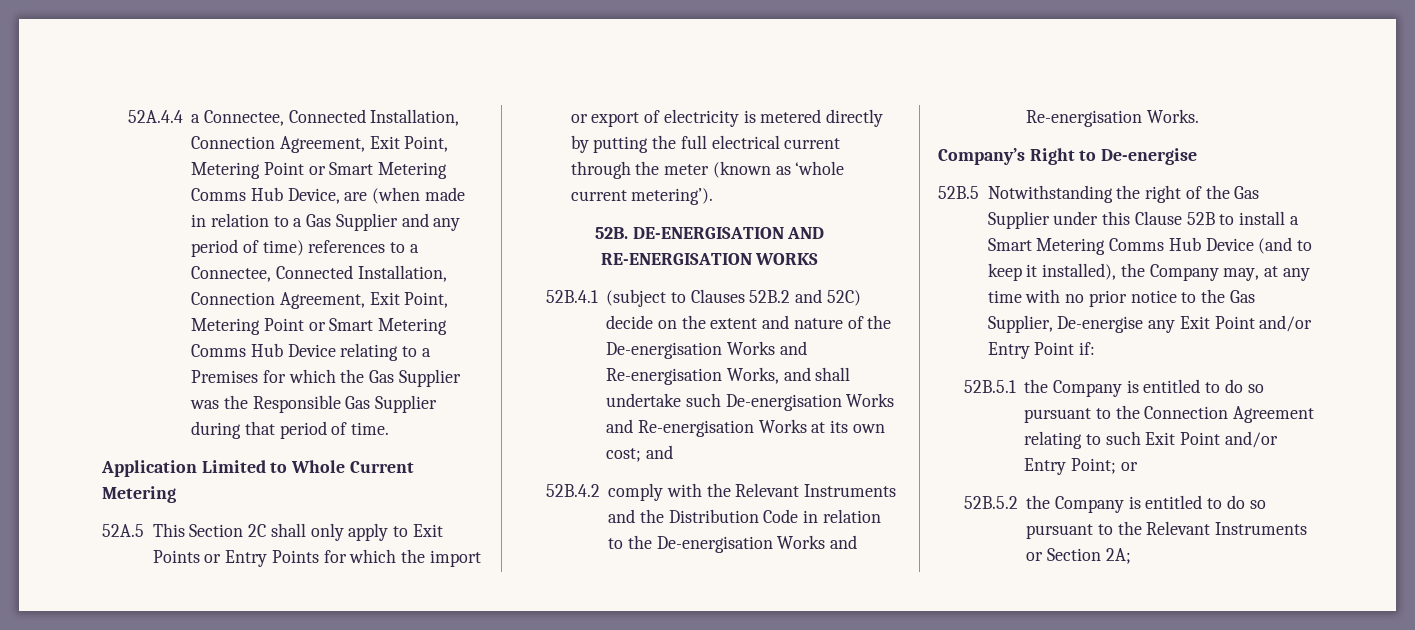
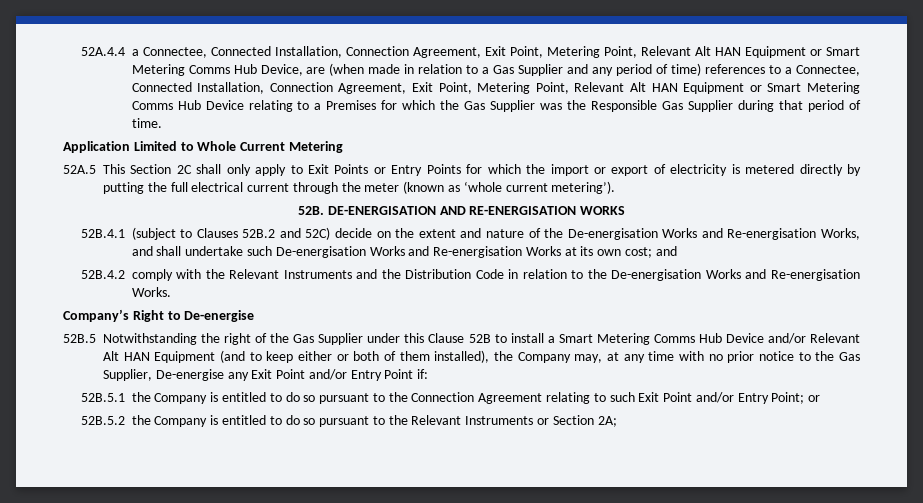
- 52A.4.4 a Connectee, Connected Installation, Connection Agreement, Exit Point, Metering Point or Smart Metering Comms Hub Device, are (when made in relation to a Gas Supplier and any period of time) references to a Connectee, Connected Installation, Connection Agreement, Exit Point, Metering Point or Smart Metering Comms Hub Device relating to a Premises for which the Gas Supplier was the Responsible Gas Supplier during that period of time.
+ 52A.4.4 a Connectee, Connected Installation, Connection Agreement, Exit Point, Metering Point, Relevant Alt HAN Equipment or Smart Metering Comms Hub Device, are (when made in relation to a Gas Supplier and any period of time) references to a Connectee, Connected Installation, Connection Agreement, Exit Point, Metering Point, Relevant Alt HAN Equipment or Smart Metering Comms Hub Device relating to a Premises for which the Gas Supplier was the Responsible Gas Supplier during that period of time.
- 52B.5 Notwithstanding the right of the Gas Supplier under this Clause 52B to install a Smart Metering Comms Hub Device (and to keep it installed), the Company may, at any time with no prior notice to the Gas Supplier, De-energise any Exit Point and/or Entry Point if:
+ 52B.5 Notwithstanding the right of the Gas Supplier under this Clause 52B to install a Smart Metering Comms Hub Device and/or Relevant Alt HAN Equipment (and to keep either or both of them installed), the Company may, at any time with no prior notice to the Gas Supplier, De-energise any Exit Point and/or Entry Point if:

